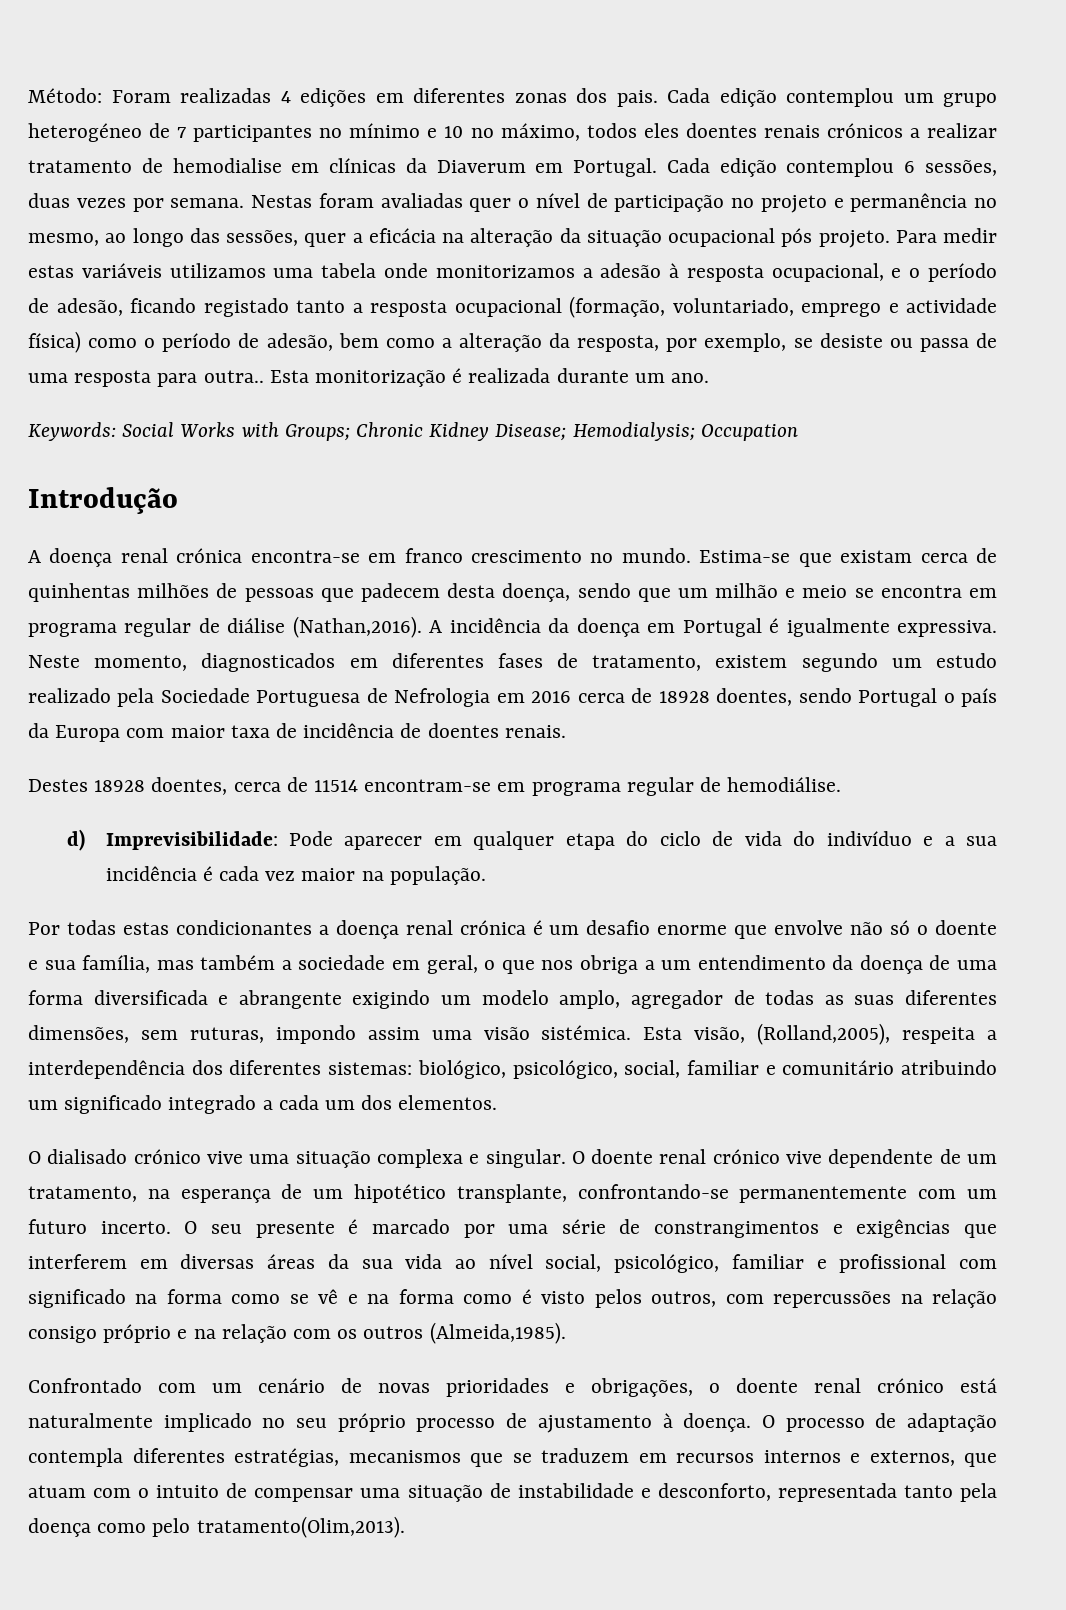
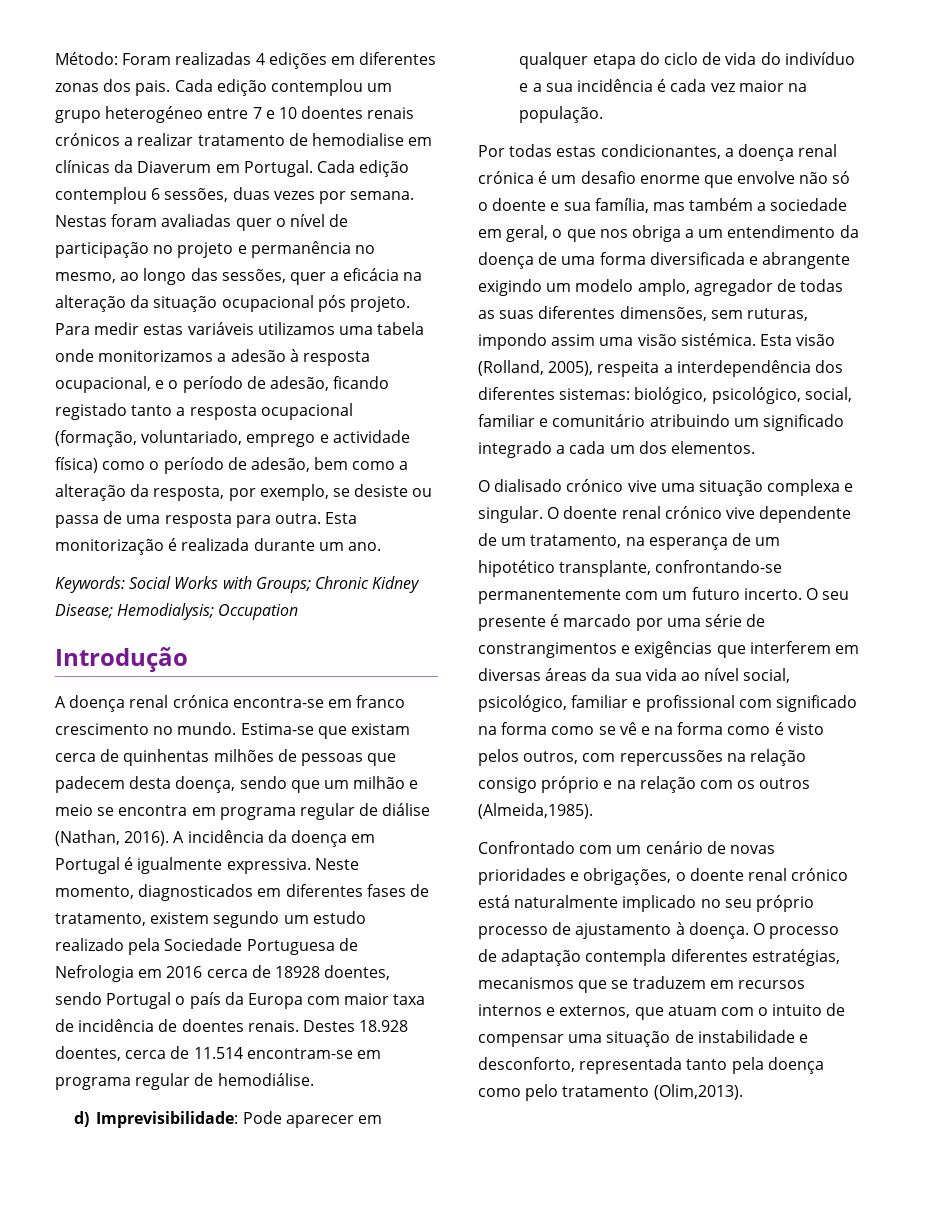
- Cada edição contemplou um grupo heterogéneo de 7 participantes no mínimo e 10 no máximo, todos eles doentes renais crónicos a realizar tratamento de hemodialise em clínicas da Diaverum em Portugal.
+ Cada edição contemplou um grupo heterogéneo entre 7 e 10 doentes renais crónicos a realizar tratamento de hemodialise em clínicas da Diaverum em Portugal.
- Para medir estas variáveis utilizamos uma tabela onde monitorizamos a adesão à resposta ocupacional, e o período de adesão, ficando registado tanto a resposta ocupacional (formação, voluntariado, emprego e actividade física) como o período de adesão, bem como a alteração da resposta, por exemplo, se desiste ou passa de uma resposta para outra..
+ Para medir estas variáveis utilizamos uma tabela onde monitorizamos a adesão à resposta ocupacional, e o período de adesão, ficando registado tanto a resposta ocupacional (formação, voluntariado, emprego e actividade física) como o período de adesão, bem como a alteração da resposta, por exemplo, se desiste ou passa de uma resposta para outra.
- Estima-se que existam cerca de quinhentas milhões de pessoas que padecem desta doença, sendo que um milhão e meio se encontra em programa regular de diálise (Nathan,2016).
+ Estima-se que existam cerca de quinhentas milhões de pessoas que padecem desta doença, sendo que um milhão e meio se encontra em programa regular de diálise (Nathan, 2016).
- Neste momento, diagnosticados em diferentes fases de tratamento, existem segundo um estudo realizado pela Sociedade Portuguesa de Nefrologia em 2016 cerca de 18928 doentes, sendo Portugal o país da Europa com maior taxa de incidência de doentes renais.
- Destes 18928 doentes, cerca de 11514 encontram-se em programa regular de hemodiálise.
+ Neste momento, diagnosticados em diferentes fases de tratamento, existem segundo um estudo realizado pela Sociedade Portuguesa de Nefrologia em 2016 cerca de 18928 doentes, sendo Portugal o país da Europa com maior taxa de incidência de doentes renais. Destes 18.928 doentes, cerca de 11.514 encontram-se em programa regular de hemodiálise.
- Por todas estas condicionantes a doença renal crónica é um desafio enorme que envolve não só o doente e sua família, mas também a sociedade em geral, o que nos obriga a um entendimento da doença de uma forma diversificada e abrangente exigindo um modelo amplo, agregador de todas as suas diferentes dimensões, sem ruturas, impondo assim uma visão sistémica.
+ Por todas estas condicionantes, a doença renal crónica é um desafio enorme que envolve não só o doente e sua família, mas também a sociedade em geral, o que nos obriga a um entendimento da doença de uma forma diversificada e abrangente exigindo um modelo amplo, agregador de todas as suas diferentes dimensões, sem ruturas, impondo assim uma visão sistémica.
- Esta visão, (Rolland,2005), respeita a interdependência dos diferentes sistemas: biológico, psicológico, social, familiar e comunitário atribuindo um significado integrado a cada um dos elementos.
+ Esta visão (Rolland, 2005), respeita a interdependência dos diferentes sistemas: biológico, psicológico, social, familiar e comunitário atribuindo um significado integrado a cada um dos elementos.
- O processo de adaptação contempla diferentes estratégias, mecanismos que se traduzem em recursos internos e externos, que atuam com o intuito de compensar uma situação de instabilidade e desconforto, representada tanto pela doença como pelo tratamento(Olim,2013).
+ O processo de adaptação contempla diferentes estratégias, mecanismos que se traduzem em recursos internos e externos, que atuam com o intuito de compensar uma situação de instabilidade e desconforto, representada tanto pela doença como pelo tratamento (Olim,2013).

